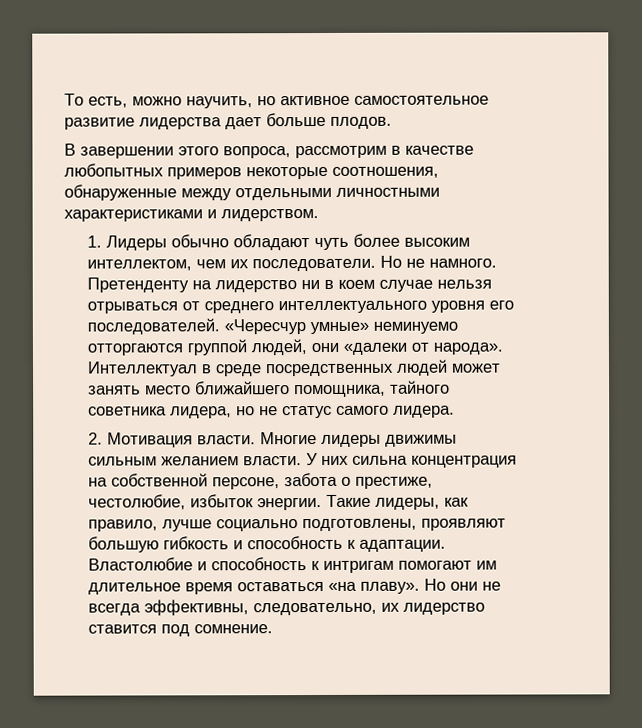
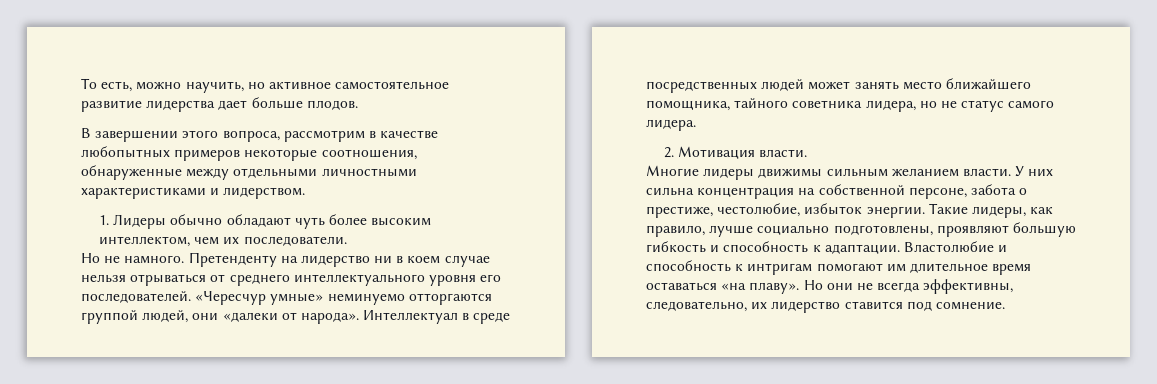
- 1. Лидеры обычно обладают чуть более высоким интеллектом, чем их последователи. Но не намного.
+ 1. Лидеры обычно обладают чуть более высоким интеллектом, чем их последователи.
+ Но не намного.
- 2. Мотивация власти. Многие лидеры движимы сильным желанием власти.
+ 2. Мотивация власти.
+ Многие лидеры движимы сильным желанием власти.

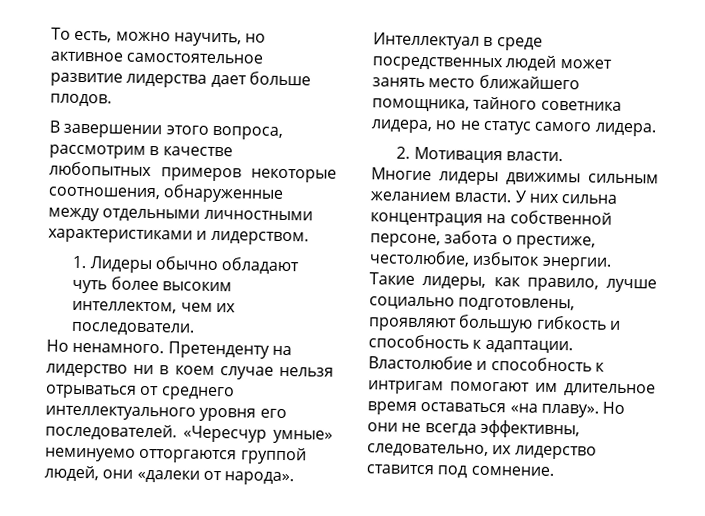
- Но не намного.
+ Но ненамного.

